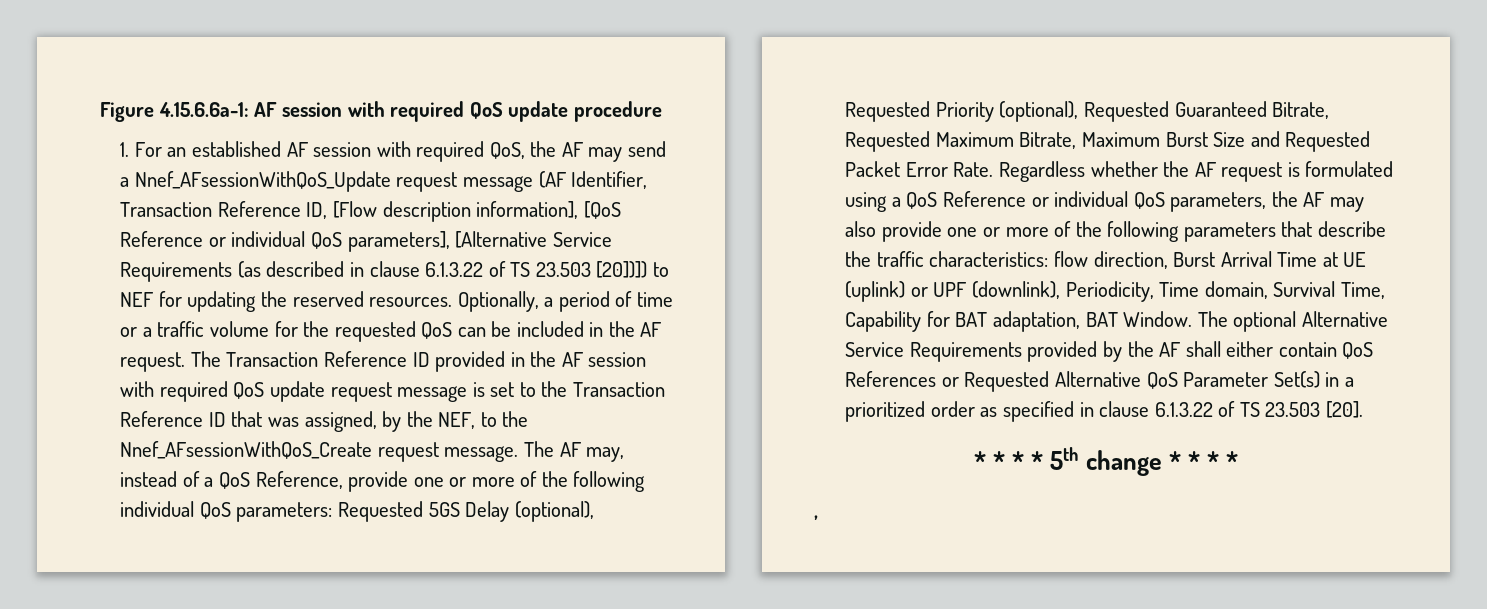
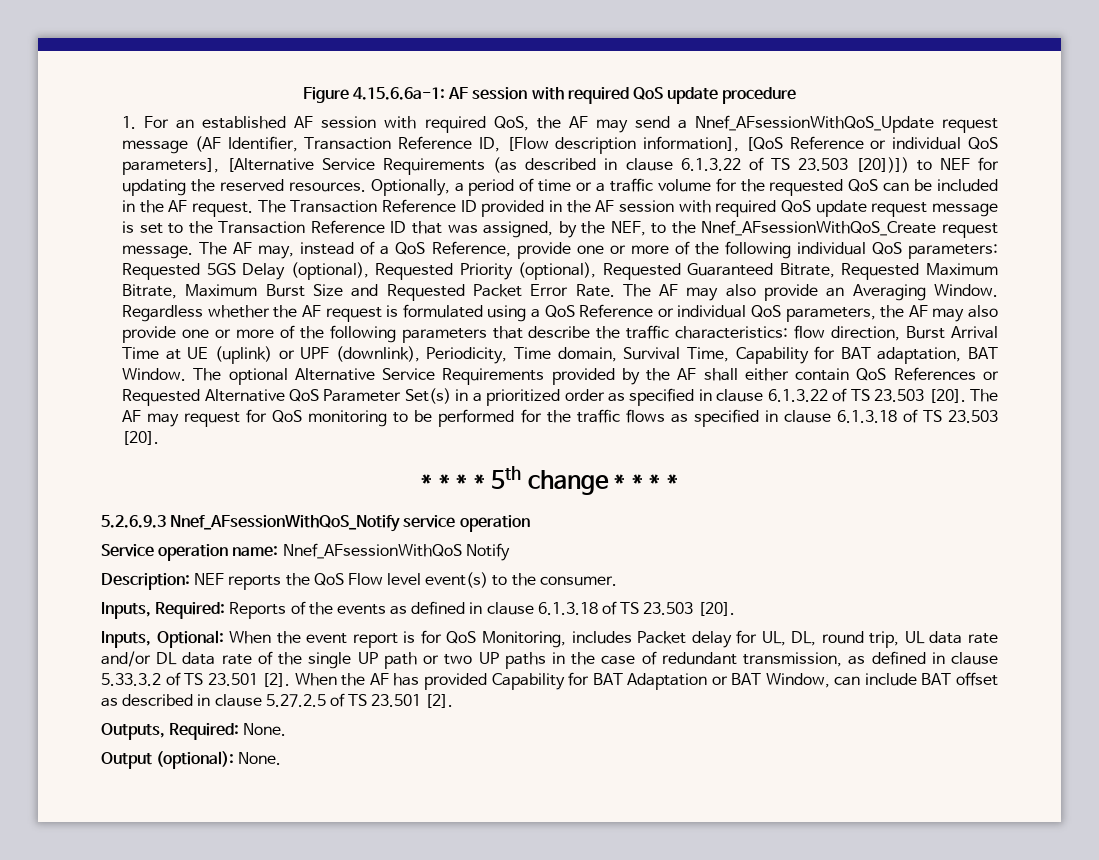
+ The AF may also provide an Averaging Window.
+ The AF may request for QoS monitoring to be performed for the traffic flows as specified in clause 6.1.3.18 of TS 23.503 [20].
- ,
+ 5.2.6.9.3 Nnef_AFsessionWithQoS_Notify service operation
+ Service operation name: Nnef_AFsessionWithQoS Notify
+ Description: NEF reports the QoS Flow level event(s) to the consumer.
+ Inputs, Required: Reports of the events as defined in clause 6.1.3.18 of TS 23.503 [20].
+ Inputs, Optional: When the event report is for QoS Monitoring, includes Packet delay for UL, DL, round trip, UL data rate and/or DL data rate of the single UP path or two UP paths in the case of redundant transmission, as defined in clause 5.33.3.2 of TS 23.501 [2]. When the AF has provided Capability for BAT Adaptation or BAT Window, can include BAT offset as described in clause 5.27.2.5 of TS 23.501 [2].
+ Outputs, Required: None.
+ Output (optional): None.

